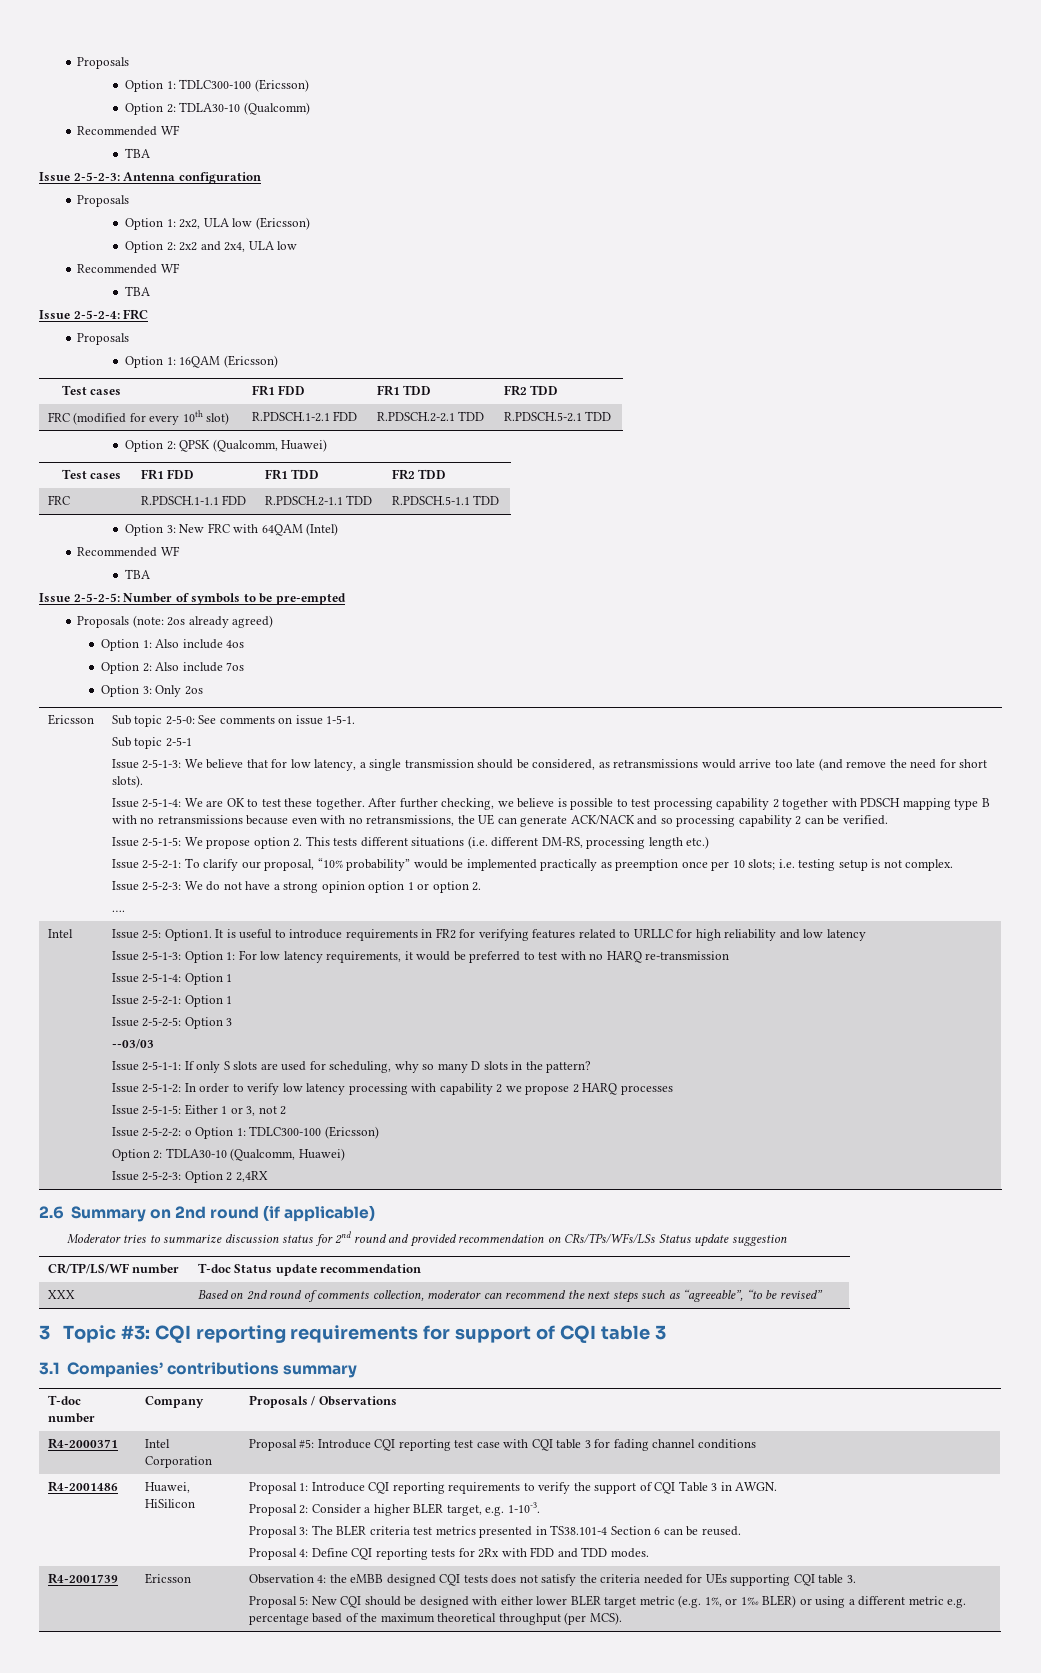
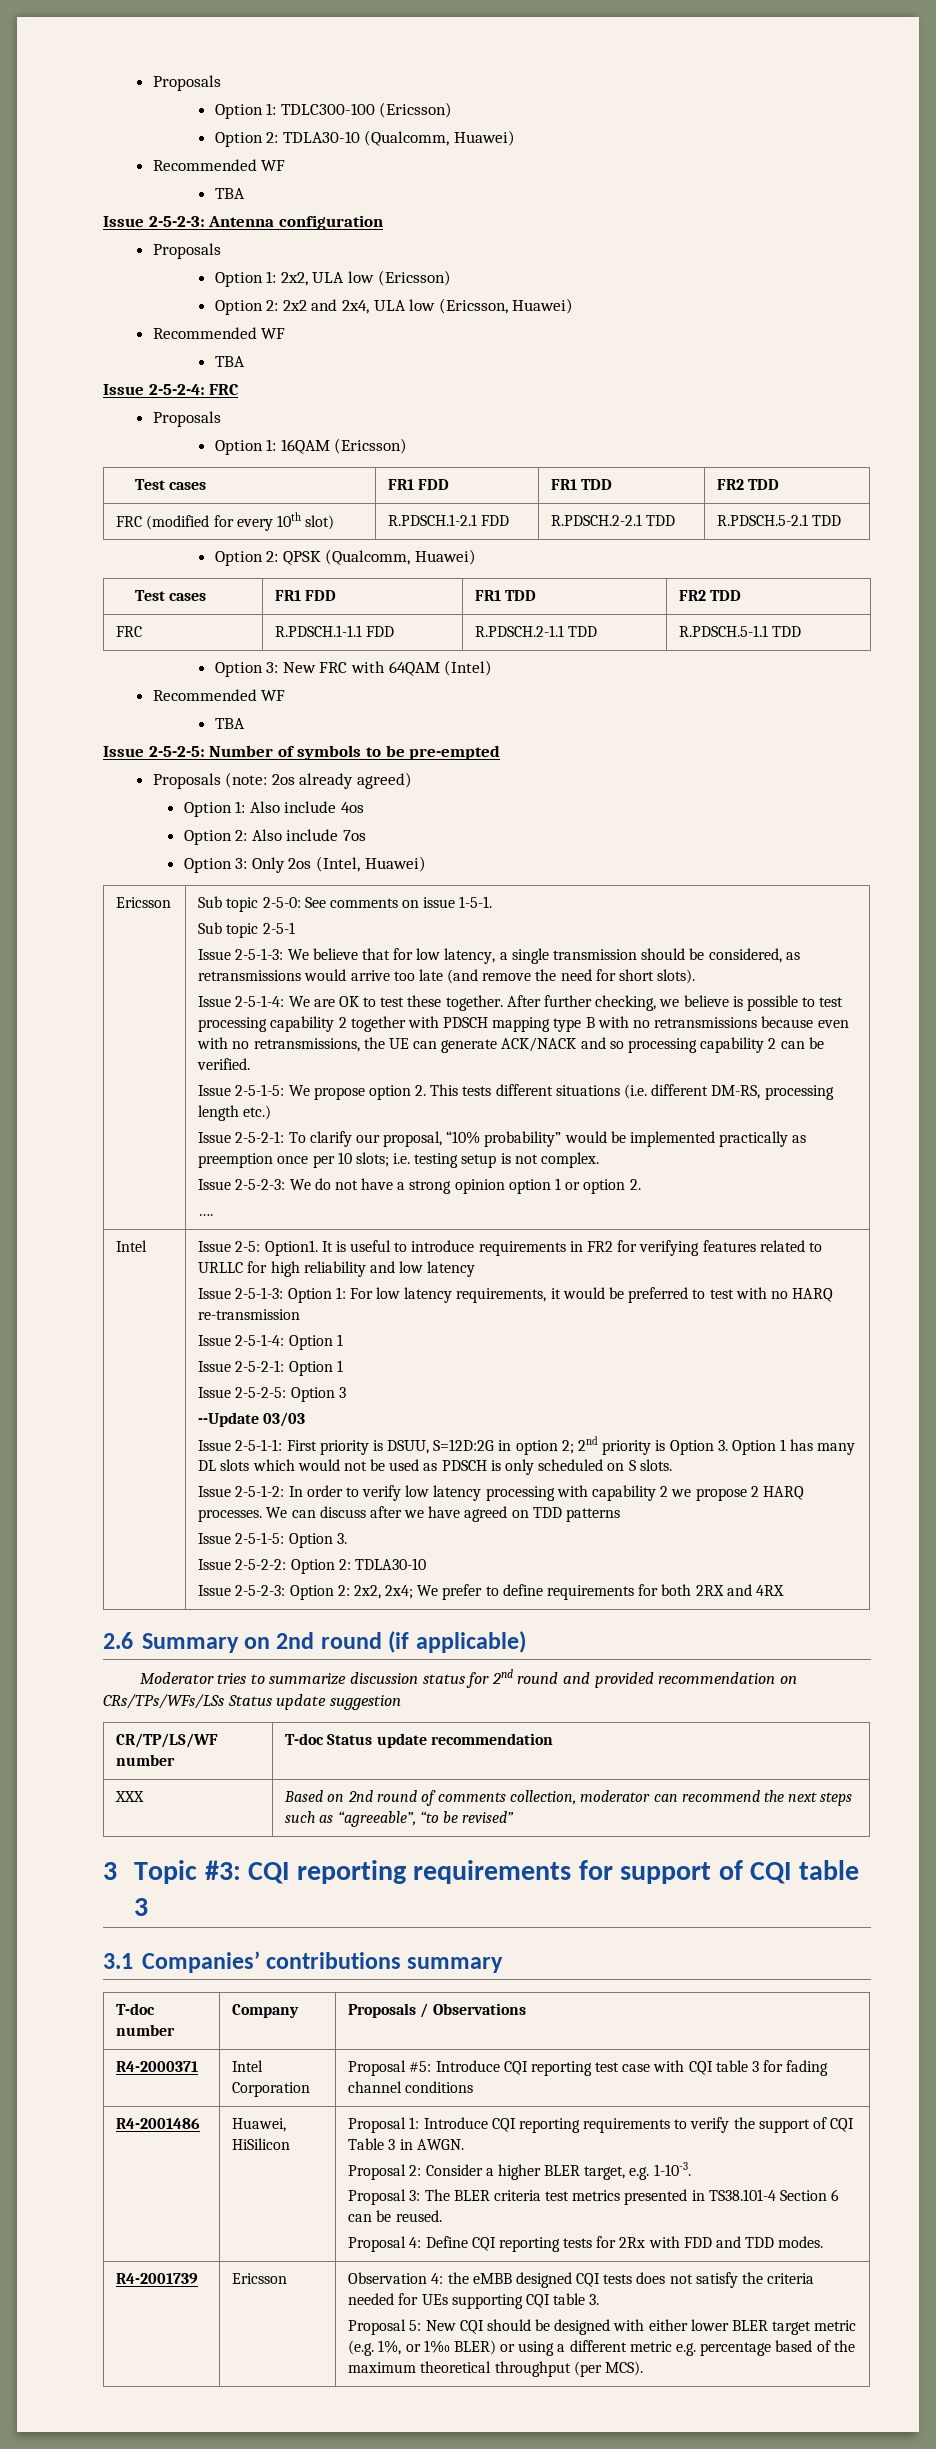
- Option 2: TDLA30-10 (Qualcomm)
+ Option 2: TDLA30-10 (Qualcomm, Huawei)
- Option 2: 2x2 and 2x4, ULA low
+ Option 2: 2x2 and 2x4, ULA low (Ericsson, Huawei)
- Option 3: Only 2os
+ Option 3: Only 2os (Intel, Huawei)
- --03/03
+ --Update 03/03
- Issue 2-5-1-1: If only S slots are used for scheduling, why so many D slots in the pattern?
+ Issue 2-5-1-1: First priority is DSUU, S=12D:2G in option 2; 2nd priority is Option 3. Option 1 has many DL slots which would not be used as PDSCH is only scheduled on S slots.
- Issue 2-5-1-2: In order to verify low latency processing with capability 2 we propose 2 HARQ processes
- Issue 2-5-1-5: Either 1 or 3, not 2
- Issue 2-5-2-2: o Option 1: TDLC300-100 (Ericsson)
- Option 2: TDLA30-10 (Qualcomm, Huawei)
+ Issue 2-5-1-2: In order to verify low latency processing with capability 2 we propose 2 HARQ processes. We can discuss after we have agreed on TDD patterns
+ Issue 2-5-1-5: Option 3.
+ Issue 2-5-2-2: Option 2: TDLA30-10
- Issue 2-5-2-3: Option 2 2,4RX
+ Issue 2-5-2-3: Option 2: 2x2, 2x4; We prefer to define requirements for both 2RX and 4RX

